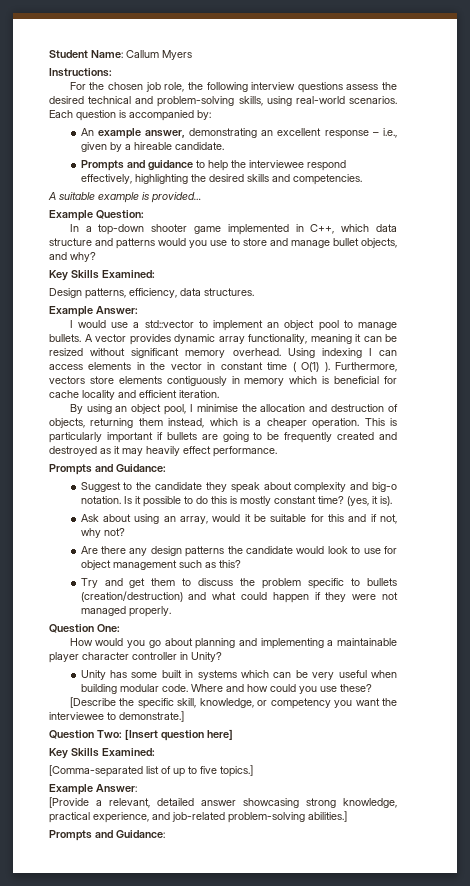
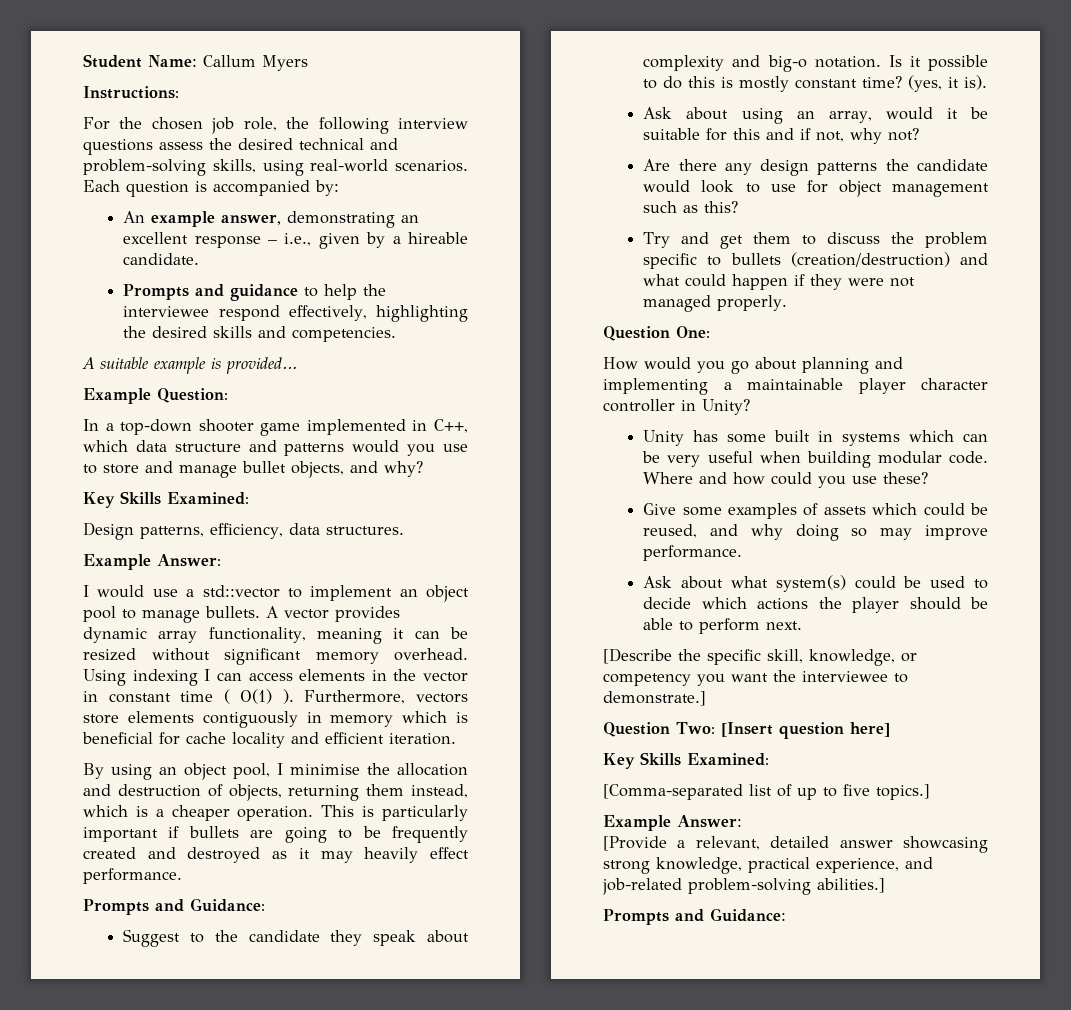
+ Give some examples of assets which could be reused, and why doing so may improve performance.
+ Ask about what system(s) could be used to decide which actions the player should be able to perform next.

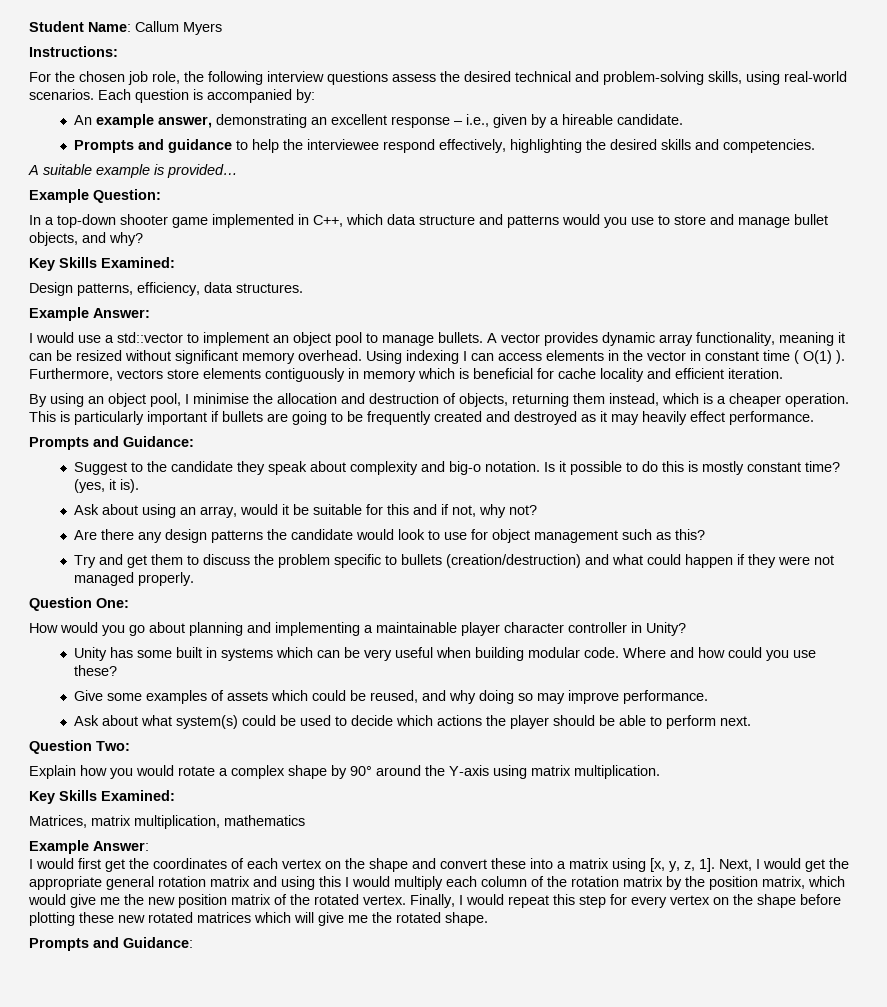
- [Describe the specific skill, knowledge, or competency you want the interviewee to demonstrate.]
- Question Two: [Insert question here]
+ Question Two:
+ Explain how you would rotate a complex shape by 90° around the Y-axis using matrix multiplication.
  Key Skills Examined:
- [Comma-separated list of up to five topics.]
+ Matrices, matrix multiplication, mathematics
  Example Answer:
- [Provide a relevant, detailed answer showcasing strong knowledge, practical experience, and job-related problem-solving abilities.]
+ I would first get the coordinates of each vertex on the shape and convert these into a matrix using [x, y, z, 1]. Next, I would get the appropriate general rotation matrix and using this I would multiply each column of the rotation matrix by the position matrix, which would give me the new position matrix of the rotated vertex. Finally, I would repeat this step for every vertex on the shape before plotting these new rotated matrices which will give me the rotated shape.

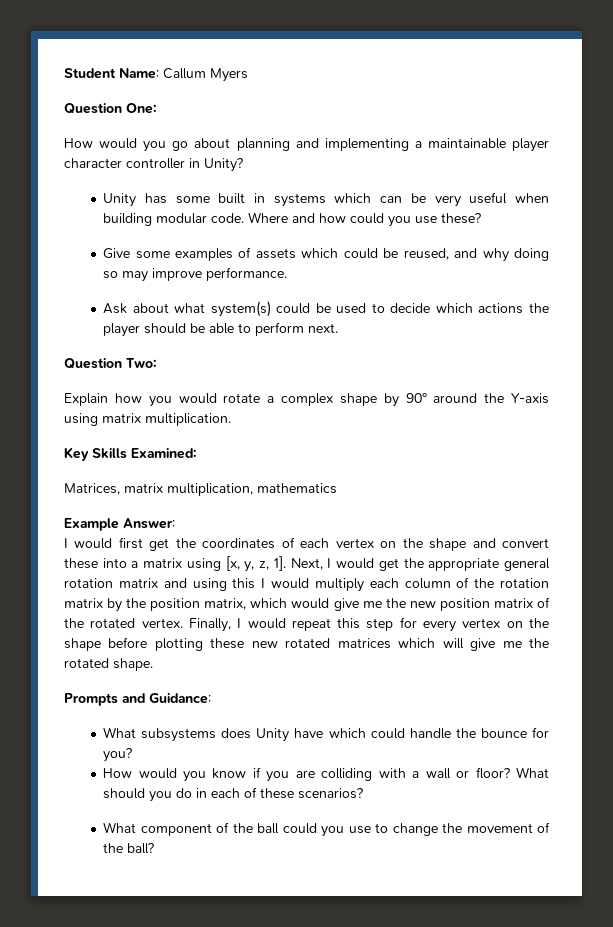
- Instructions:
- For the chosen job role, the following interview questions assess the desired technical and problem-solving skills, using real-world scenarios. Each question is accompanied by:
- An example answer, demonstrating an excellent response – i.e., given by a hireable candidate.
- Prompts and guidance to help the interviewee respond effectively, highlighting the desired skills and competencies.
- A suitable example is provided…
- Example Question:
- In a top-down shooter game implemented in C++, which data structure and patterns would you use to store and manage bullet objects, and why?
- Key Skills Examined:
- Design patterns, efficiency, data structures.
- Example Answer:
- I would use a std::vector to implement an object pool to manage bullets. A vector provides dynamic array functionality, meaning it can be resized without significant memory overhead. Using indexing I can access elements in the vector in constant time ( O(1) ). Furthermore, vectors store elements contiguously in memory which is beneficial for cache locality and efficient iteration.
- By using an object pool, I minimise the allocation and destruction of objects, returning them instead, which is a cheaper operation. This is particularly important if bullets are going to be frequently created and destroyed as it may heavily effect performance.
- Prompts and Guidance:
- Suggest to the candidate they speak about complexity and big-o notation. Is it possible to do this is mostly constant time? (yes, it is).
- Ask about using an array, would it be suitable for this and if not, why not?
- Are there any design patterns the candidate would look to use for object management such as this?
- Try and get them to discuss the problem specific to bullets (creation/destruction) and what could happen if they were not managed properly.
+ What subsystems does Unity have which could handle the bounce for you?
+ How would you know if you are colliding with a wall or floor? What should you do in each of these scenarios?
+ What component of the ball could you use to change the movement of the ball?

